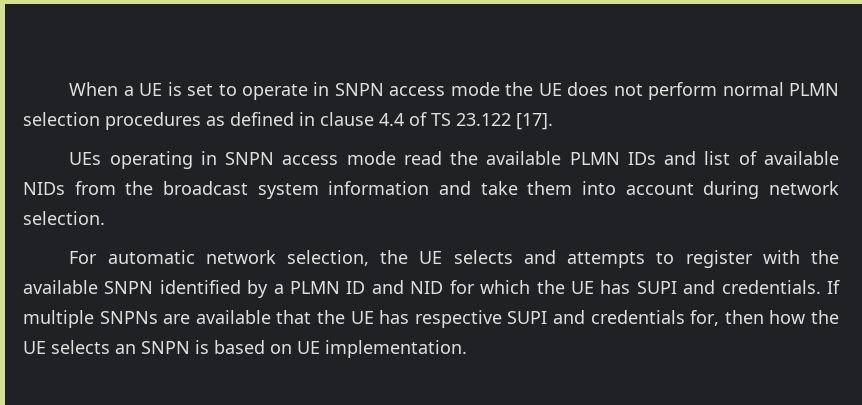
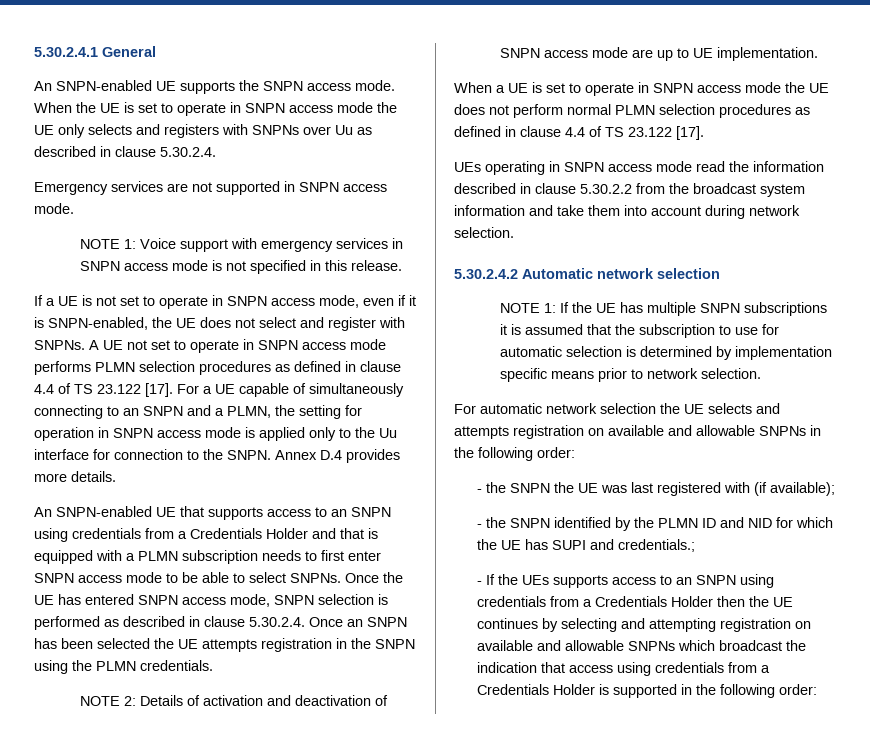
+ 5.30.2.4.1 General
+ An SNPN-enabled UE supports the SNPN access mode. When the UE is set to operate in SNPN access mode the UE only selects and registers with SNPNs over Uu as described in clause 5.30.2.4.
+ Emergency services are not supported in SNPN access mode.
+ NOTE 1: Voice support with emergency services in SNPN access mode is not specified in this release.
+ If a UE is not set to operate in SNPN access mode, even if it is SNPN-enabled, the UE does not select and register with SNPNs. A UE not set to operate in SNPN access mode performs PLMN selection procedures as defined in clause 4.4 of TS 23.122 [17]. For a UE capable of simultaneously connecting to an SNPN and a PLMN, the setting for operation in SNPN access mode is applied only to the Uu interface for connection to the SNPN. Annex D.4 provides more details.
+ An SNPN-enabled UE that supports access to an SNPN using credentials from a Credentials Holder and that is equipped with a PLMN subscription needs to first enter SNPN access mode to be able to select SNPNs. Once the UE has entered SNPN access mode, SNPN selection is performed as described in clause 5.30.2.4. Once an SNPN has been selected the UE attempts registration in the SNPN using the PLMN credentials.
+ NOTE 2: Details of activation and deactivation of SNPN access mode are up to UE implementation.
- UEs operating in SNPN access mode read the available PLMN IDs and list of available NIDs from the broadcast system information and take them into account during network selection.
+ UEs operating in SNPN access mode read the information described in clause 5.30.2.2 from the broadcast system information and take them into account during network selection.
+ 5.30.2.4.2 Automatic network selection
+ NOTE 1: If the UE has multiple SNPN subscriptions it is assumed that the subscription to use for automatic selection is determined by implementation specific means prior to network selection.
- For automatic network selection, the UE selects and attempts to register with the available SNPN identified by a PLMN ID and NID for which the UE has SUPI and credentials. If multiple SNPNs are available that the UE has respective SUPI and credentials for, then how the UE selects an SNPN is based on UE implementation.
+ For automatic network selection the UE selects and attempts registration on available and allowable SNPNs in the following order:
+ - the SNPN the UE was last registered with (if available);
+ - the SNPN identified by the PLMN ID and NID for which the UE has SUPI and credentials.;
+ - If the UEs supports access to an SNPN using credentials from a Credentials Holder then the UE continues by selecting and attempting registration on available and allowable SNPNs which broadcast the indication that access using credentials from a Credentials Holder is supported in the following order:

